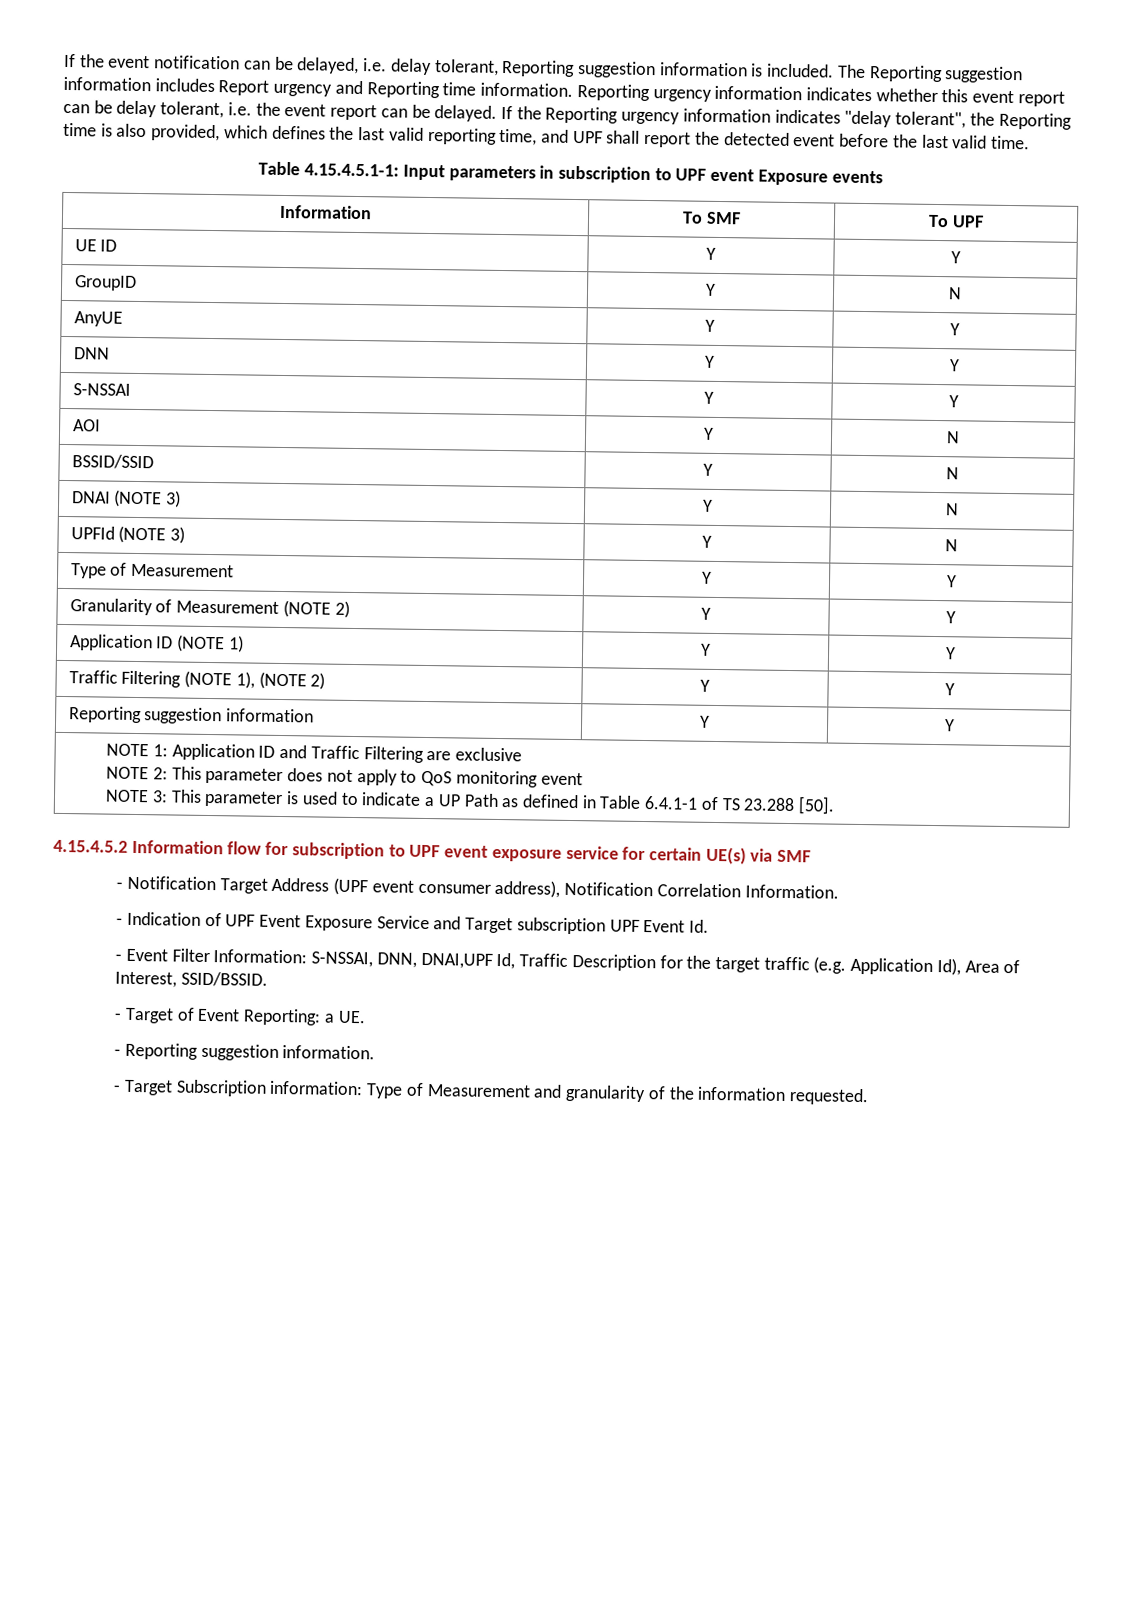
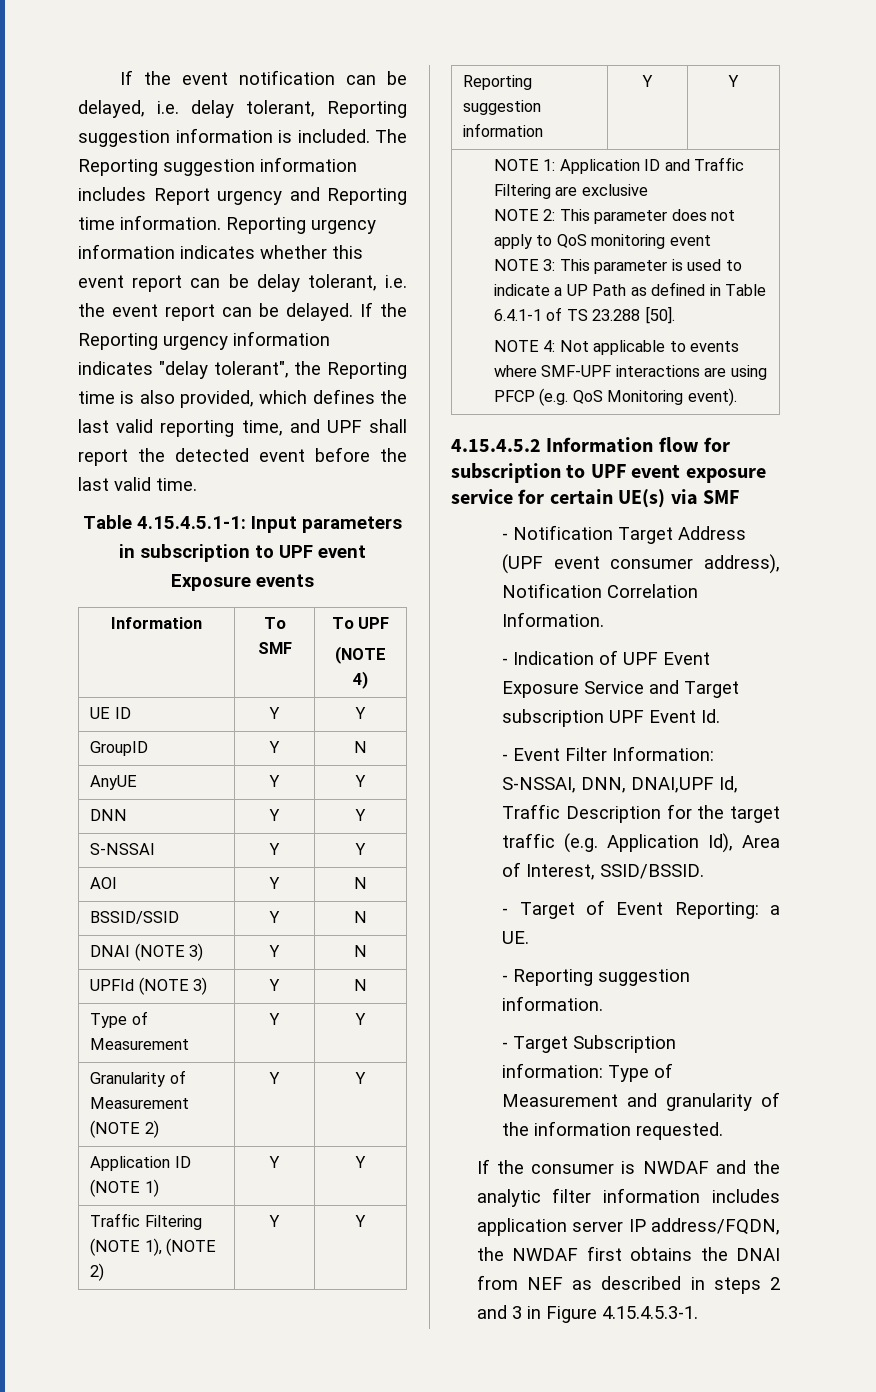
  Information | To SMF | To UPF
+ (NOTE 4)
+ NOTE 4: Not applicable to events where SMF-UPF interactions are using PFCP (e.g. QoS Monitoring event).
+ If the consumer is NWDAF and the analytic filter information includes application server IP address/FQDN, the NWDAF first obtains the DNAI from NEF as described in steps 2 and 3 in Figure 4.15.4.5.3-1.

